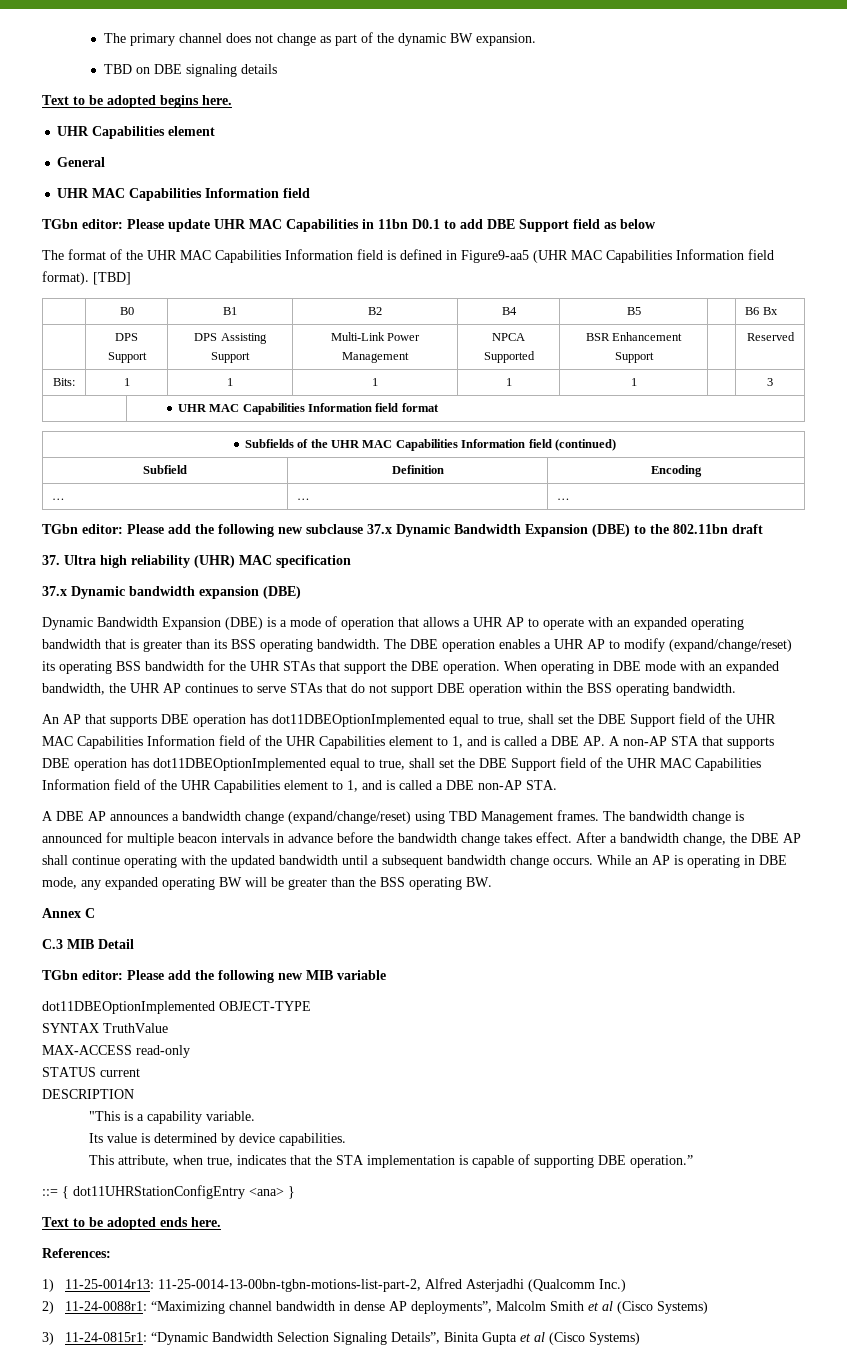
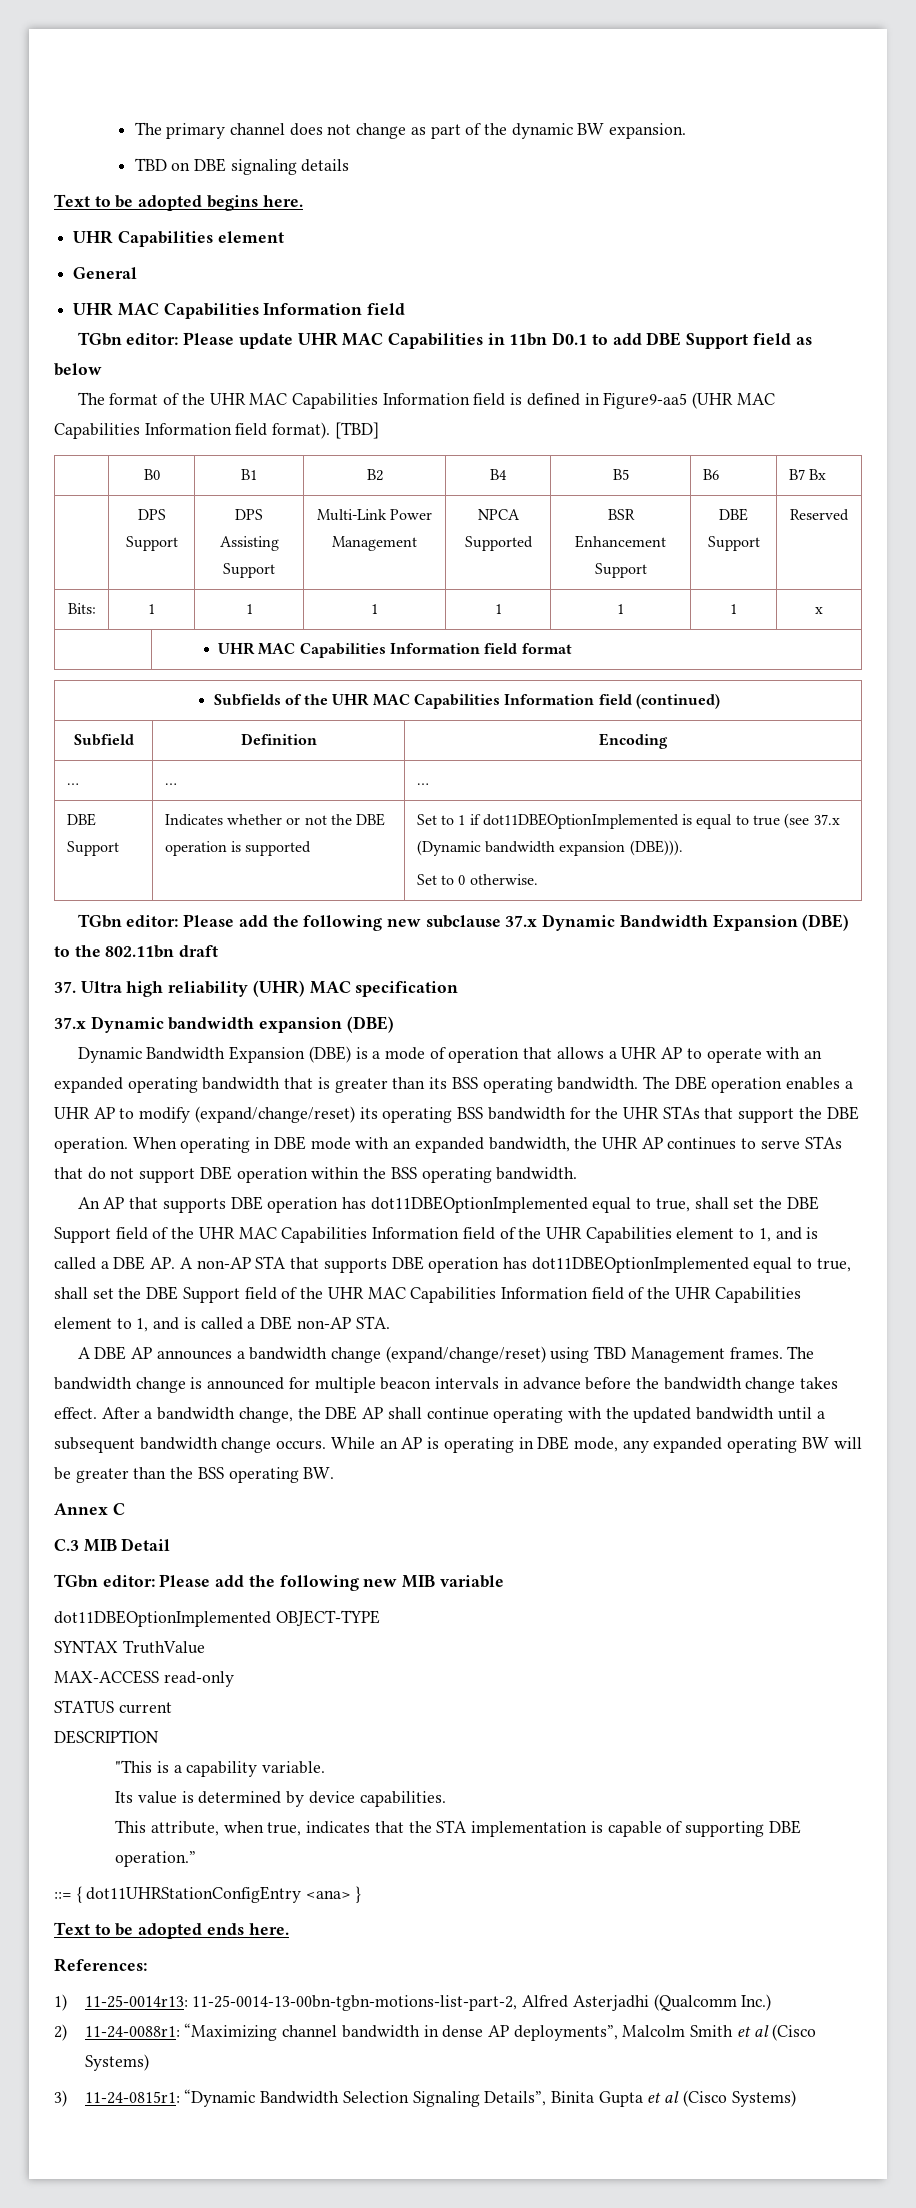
- | B0 | B1 | B2 | B4 | B5 | | B6 Bx
+ | B0 | B1 | B2 | B4 | B5 | B6 | B7 Bx
- | DPS Support | DPS Assisting Support | Multi-Link Power Management | NPCA Supported | BSR Enhancement Support | | Reserved
+ | DPS Support | DPS Assisting Support | Multi-Link Power Management | NPCA Supported | BSR Enhancement Support | DBE Support | Reserved
- Bits: | 1 | 1 | 1 | 1 | 1 | | 3
+ Bits: | 1 | 1 | 1 | 1 | 1 | 1 | x
+ DBE Support | Indicates whether or not the DBE operation is supported | Set to 1 if dot11DBEOptionImplemented is equal to true (see 37.x (Dynamic bandwidth expansion (DBE))).
+ Set to 0 otherwise.

